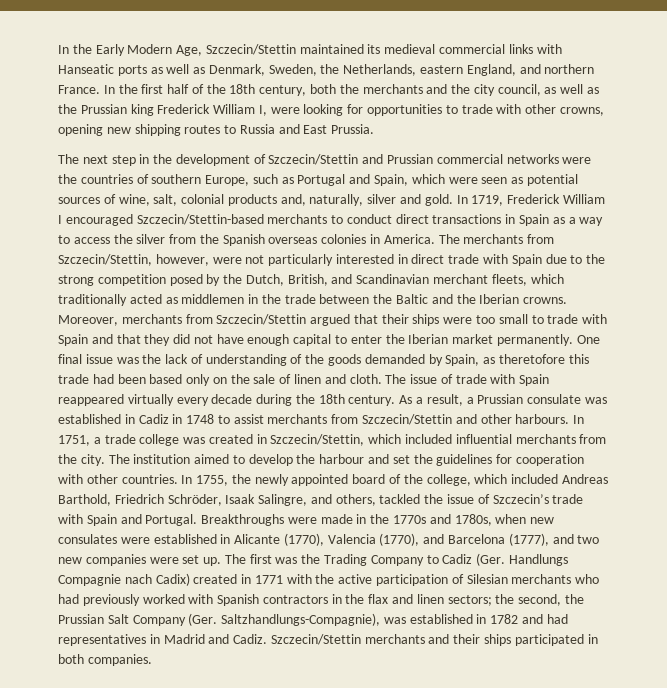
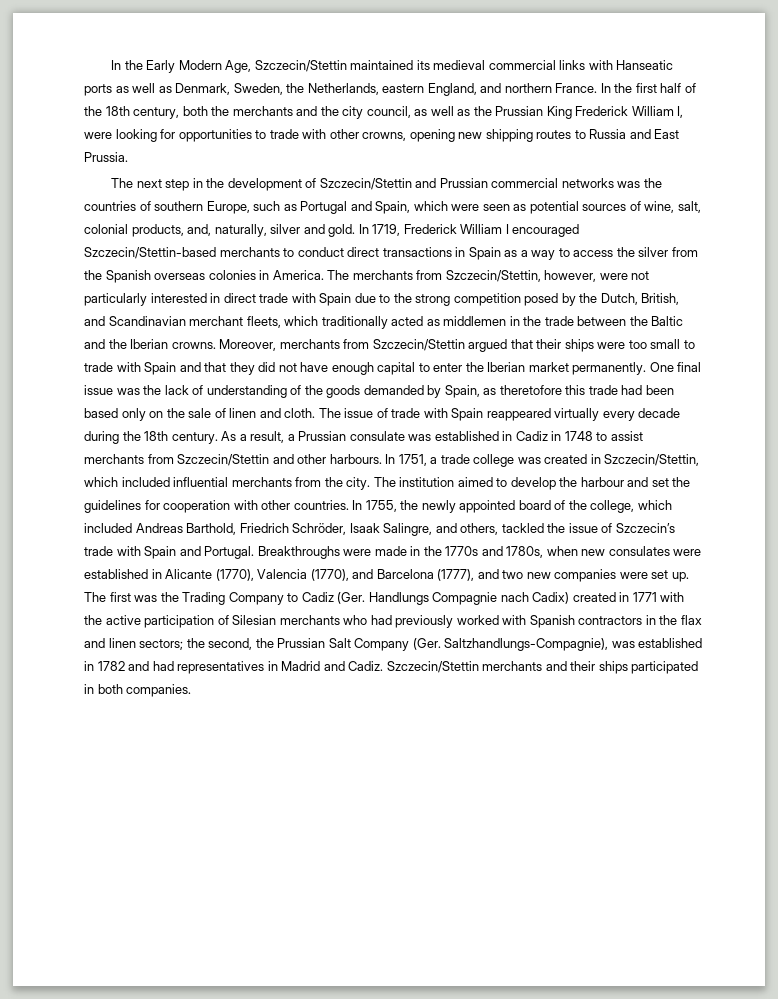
- In the first half of the 18th century, both the merchants and the city council, as well as the Prussian king Frederick William I, were looking for opportunities to trade with other crowns, opening new shipping routes to Russia and East Prussia.
+ In the first half of the 18th century, both the merchants and the city council, as well as the Prussian King Frederick William I, were looking for opportunities to trade with other crowns, opening new shipping routes to Russia and East Prussia.
- The next step in the development of Szczecin/Stettin and Prussian commercial networks were the countries of southern Europe, such as Portugal and Spain, which were seen as potential sources of wine, salt, colonial products and, naturally, silver and gold.
+ The next step in the development of Szczecin/Stettin and Prussian commercial networks was the countries of southern Europe, such as Portugal and Spain, which were seen as potential sources of wine, salt, colonial products, and, naturally, silver and gold.

